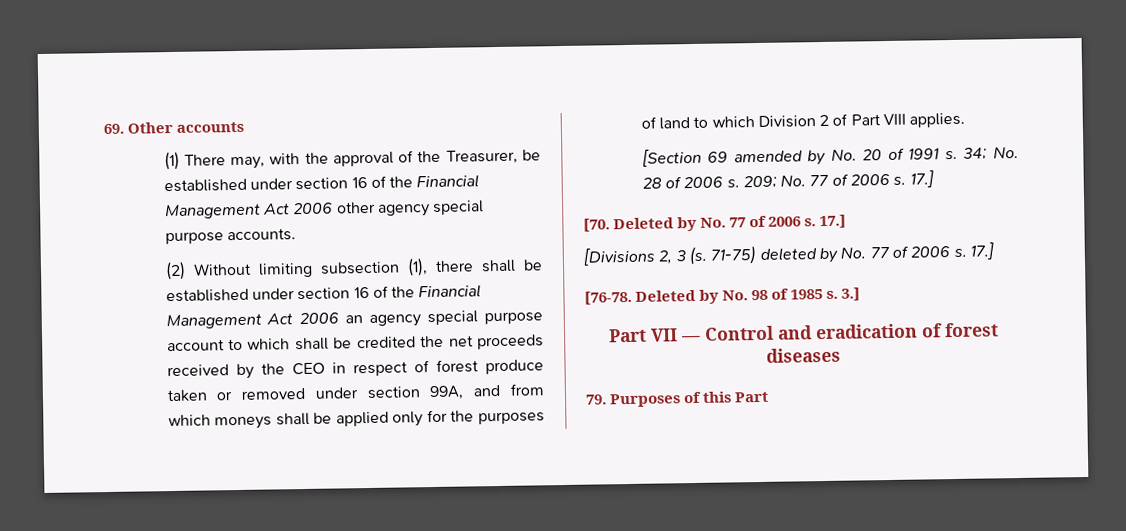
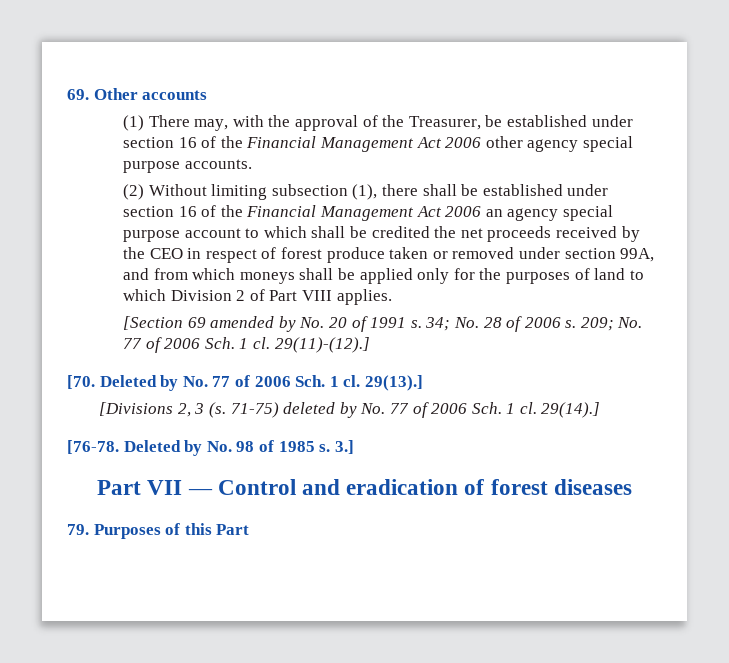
- 209; No. 77 of 2006 s. 17.]
+ 209; No. 77 of 2006 Sch. 1 cl. 29(11)-(12).]
- [70. Deleted by No. 77 of 2006 s. 17.]
+ [70. Deleted by No. 77 of 2006 Sch. 1 cl. 29(13).]
- 71-75) deleted by No. 77 of 2006 s. 17.]
+ 71-75) deleted by No. 77 of 2006 Sch. 1 cl. 29(14).]

